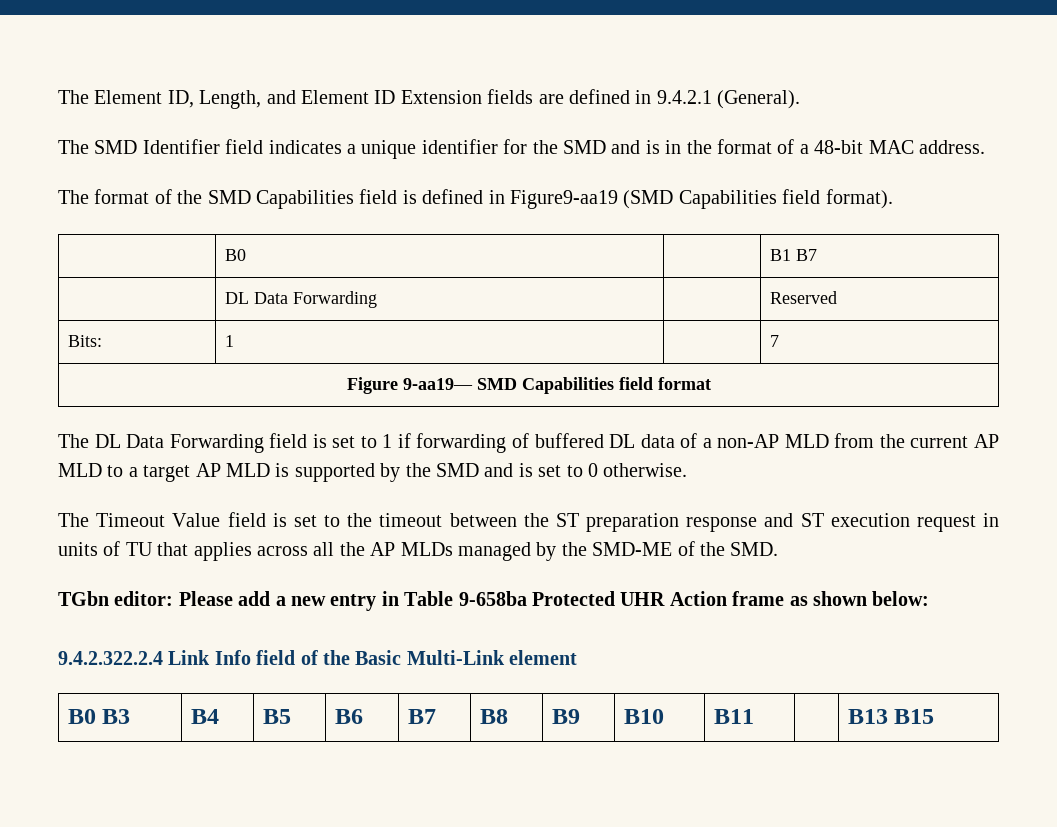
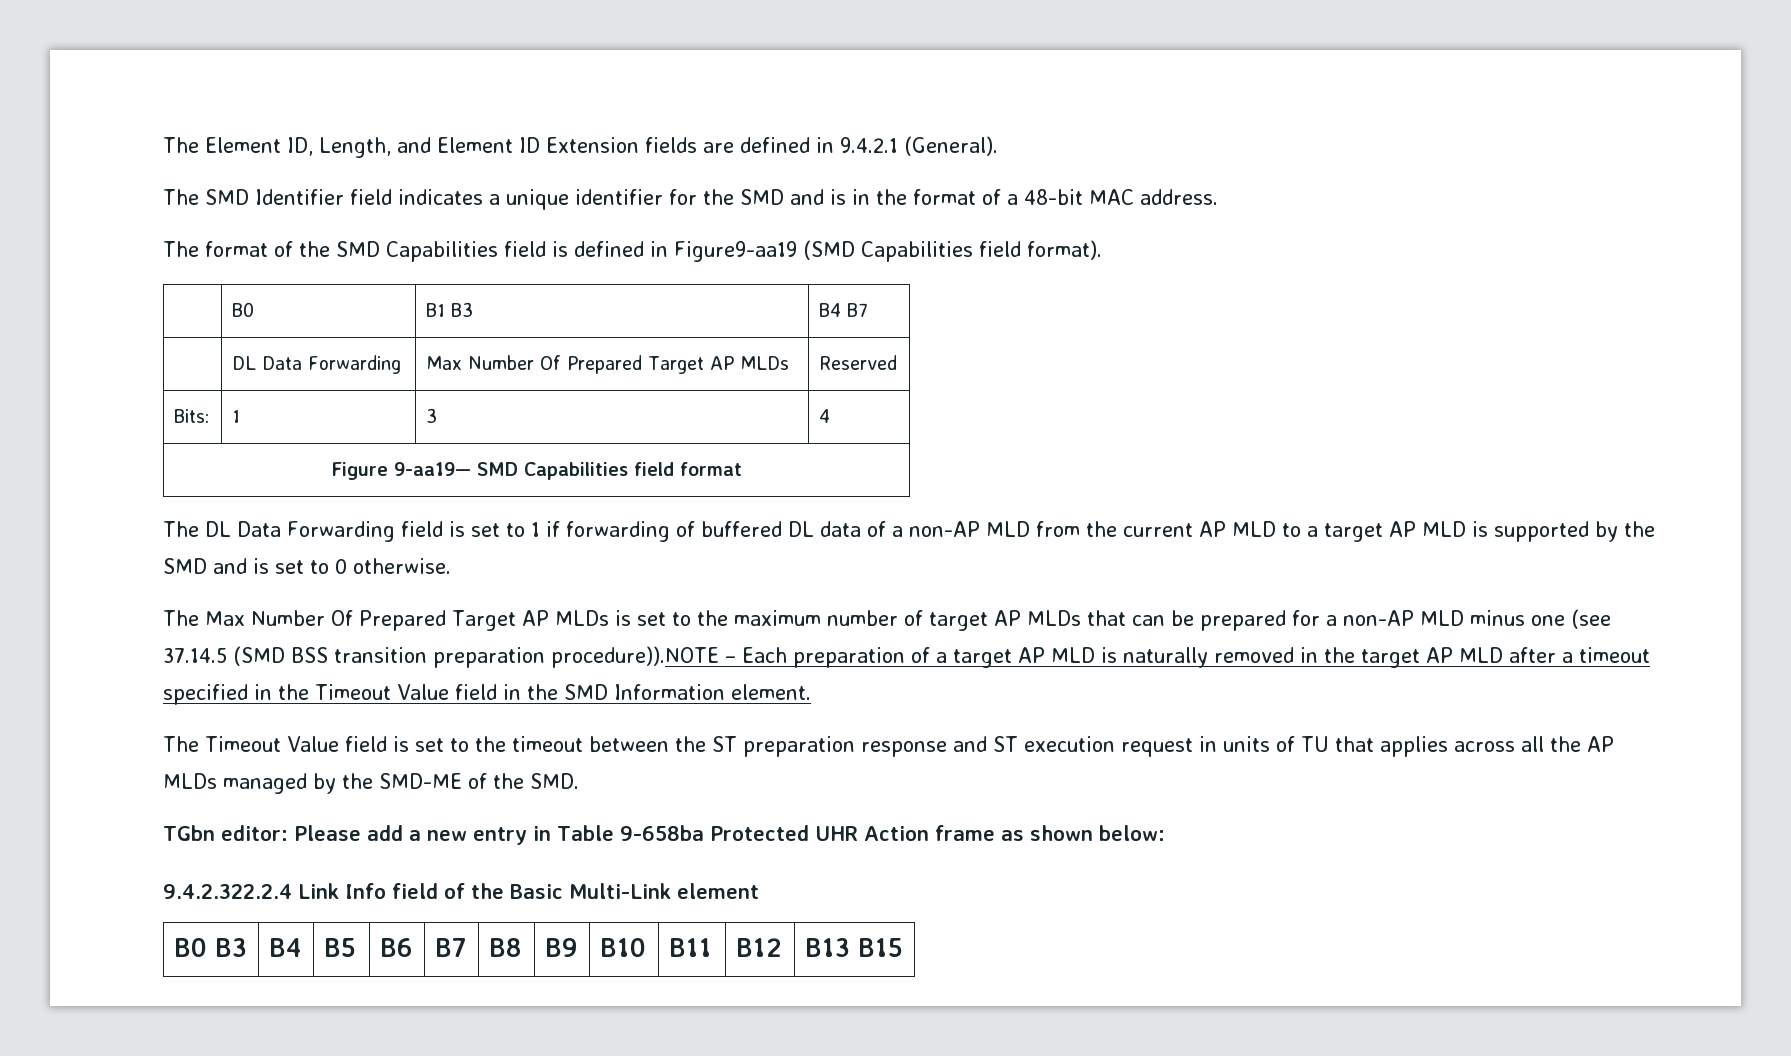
- | B0 | | B1 B7
+ | B0 | B1 B3 | B4 B7
- | DL Data Forwarding | | Reserved
+ | DL Data Forwarding | Max Number Of Prepared Target AP MLDs | Reserved
- Bits: | 1 | | 7
+ Bits: | 1 | 3 | 4
+ The Max Number Of Prepared Target AP MLDs is set to the maximum number of target AP MLDs that can be prepared for a non-AP MLD minus one (see 37.14.5 (SMD BSS transition preparation procedure)).NOTE – Each preparation of a target AP MLD is naturally removed in the target AP MLD after a timeout specified in the Timeout Value field in the SMD Information element.
- B0 B3 | B4 | B5 | B6 | B7 | B8 | B9 | B10 | B11 | | B13 B15
+ B0 B3 | B4 | B5 | B6 | B7 | B8 | B9 | B10 | B11 | B12 | B13 B15

